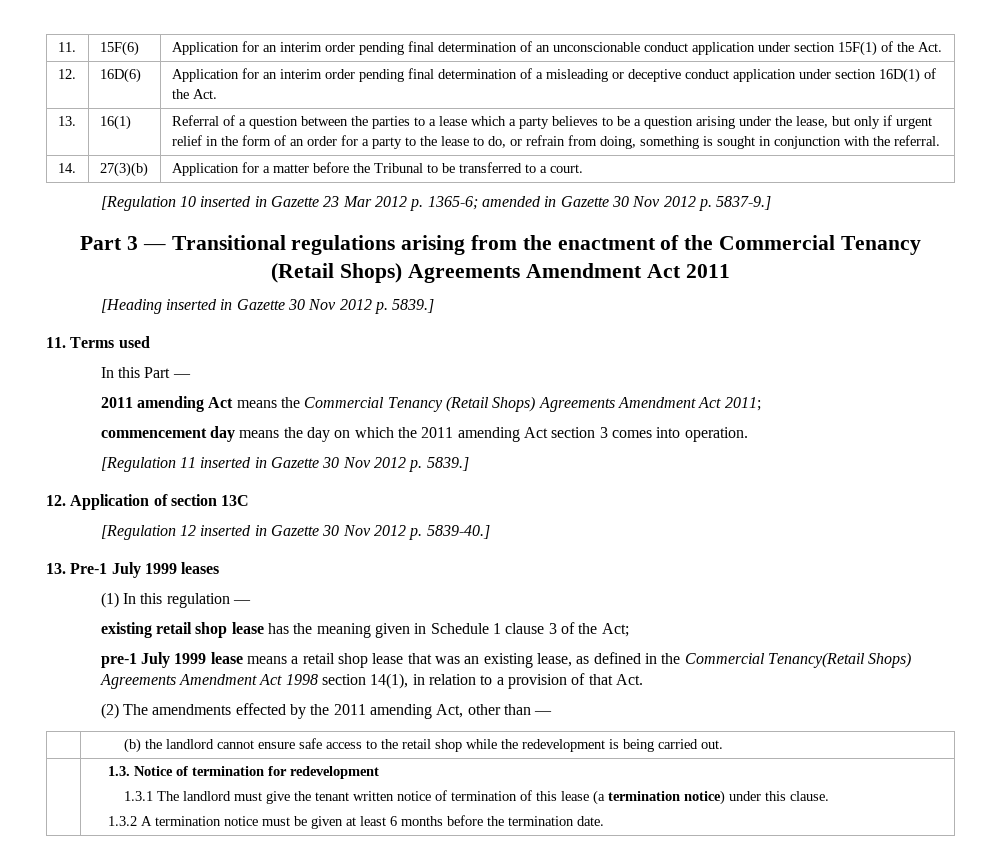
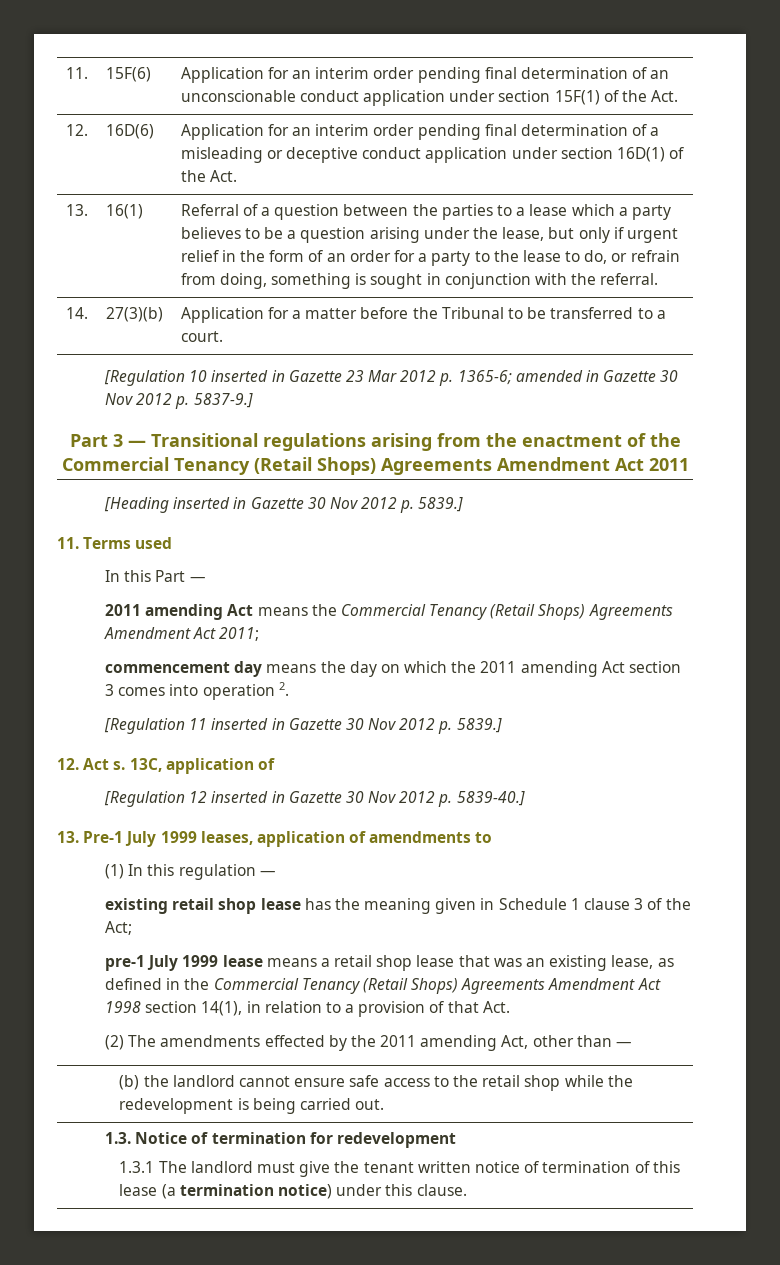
- commencement day means the day on which the 2011 amending Act section 3 comes into operation.
+ commencement day means the day on which the 2011 amending Act section 3 comes into operation 2.
- 12. Application of section 13C
+ 12. Act s. 13C, application of
- 13. Pre-1 July 1999 leases
+ 13. Pre-1 July 1999 leases, application of amendments to
- pre-1 July 1999 lease means a retail shop lease that was an existing lease, as defined in the Commercial Tenancy(Retail Shops) Agreements Amendment Act 1998 section 14(1), in relation to a provision of that Act.
+ pre-1 July 1999 lease means a retail shop lease that was an existing lease, as defined in the Commercial Tenancy (Retail Shops) Agreements Amendment Act 1998 section 14(1), in relation to a provision of that Act.
- 1.3.2 A termination notice must be given at least 6 months before the termination date.

